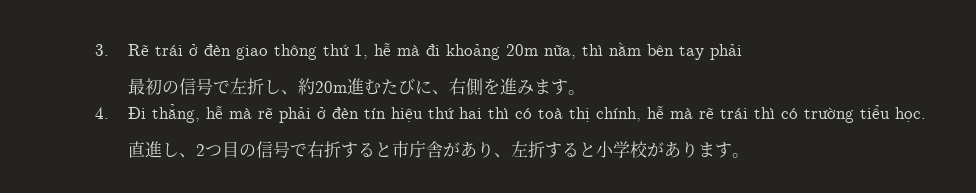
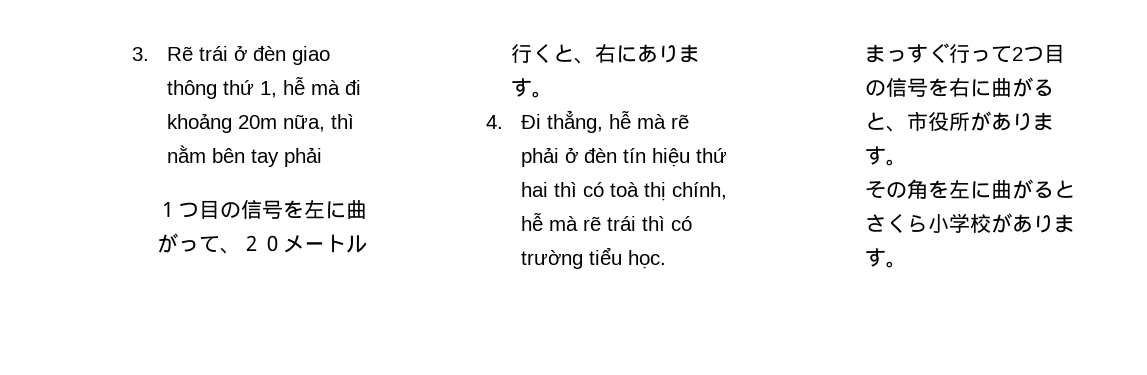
- 最初の信号で左折し、約20m進むたびに、右側を進みます。
+ １つ目の信号を左に曲がって、２０メートル行くと、右にあります。
- 直進し、2つ目の信号で右折すると市庁舎があり、左折すると小学校があります。
+ まっすぐ行って2つ目の信号を右に曲がると、市役所があります。
+ その角を左に曲がるとさくら小学校があります。

